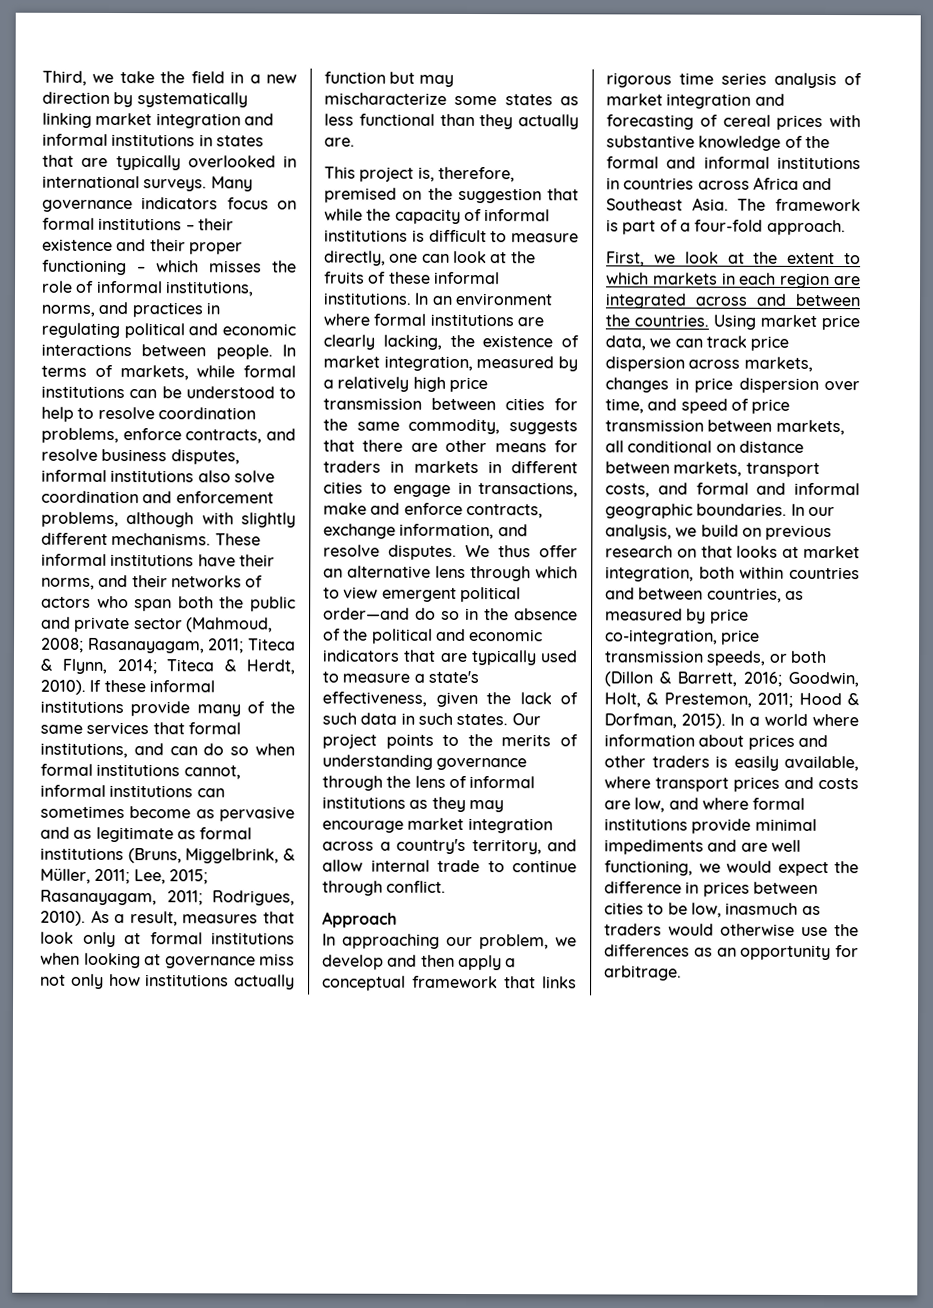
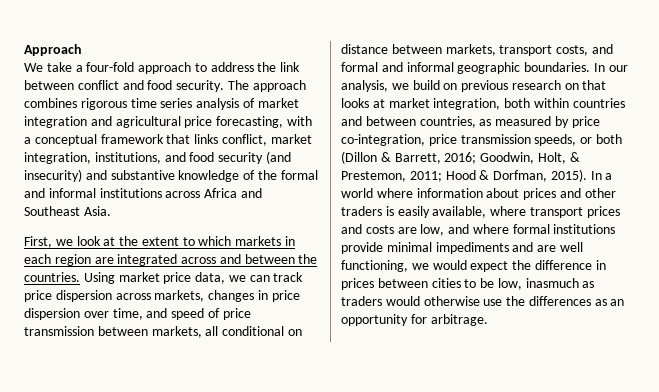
- Third, we take the field in a new direction by systematically linking market integration and informal institutions in states that are typically overlooked in international surveys. Many governance indicators focus on formal institutions – their existence and their proper functioning – which misses the role of informal institutions, norms, and practices in regulating political and economic interactions between people. In terms of markets, while formal institutions can be understood to help to resolve coordination problems, enforce contracts, and resolve business disputes, informal institutions also solve coordination and enforcement problems, although with slightly different mechanisms. These informal institutions have their norms, and their networks of actors who span both the public and private sector (Mahmoud, 2008; Rasanayagam, 2011; Titeca & Flynn, 2014; Titeca & Herdt, 2010). If these informal institutions provide many of the same services that formal institutions, and can do so when formal institutions cannot, informal institutions can sometimes become as pervasive and as legitimate as formal institutions (Bruns, Miggelbrink, & Müller, 2011; Lee, 2015; Rasanayagam, 2011; Rodrigues, 2010). As a result, measures that look only at formal institutions when looking at governance miss not only how institutions actually function but may mischaracterize some states as less functional than they actually are.
- This project is, therefore, premised on the suggestion that while the capacity of informal institutions is difficult to measure directly, one can look at the fruits of these informal institutions. In an environment where formal institutions are clearly lacking, the existence of market integration, measured by a relatively high price transmission between cities for the same commodity, suggests that there are other means for traders in markets in different cities to engage in transactions, make and enforce contracts, exchange information, and resolve disputes. We thus offer an alternative lens through which to view emergent political order—and do so in the absence of the political and economic indicators that are typically used to measure a state's effectiveness, given the lack of such data in such states. Our project points to the merits of understanding governance through the lens of informal institutions as they may encourage market integration across a country's territory, and allow internal trade to continue through conflict.
  Approach
- In approaching our problem, we develop and then apply a conceptual framework that links rigorous time series analysis of market integration and forecasting of cereal prices with substantive knowledge of the formal and informal institutions in countries across Africa and Southeast Asia. The framework is part of a four-fold approach.
+ We take a four-fold approach to address the link between conflict and food security. The approach combines rigorous time series analysis of market integration and agricultural price forecasting, with a conceptual framework that links conflict, market integration, institutions, and food security (and insecurity) and substantive knowledge of the formal and informal institutions across Africa and Southeast Asia.

